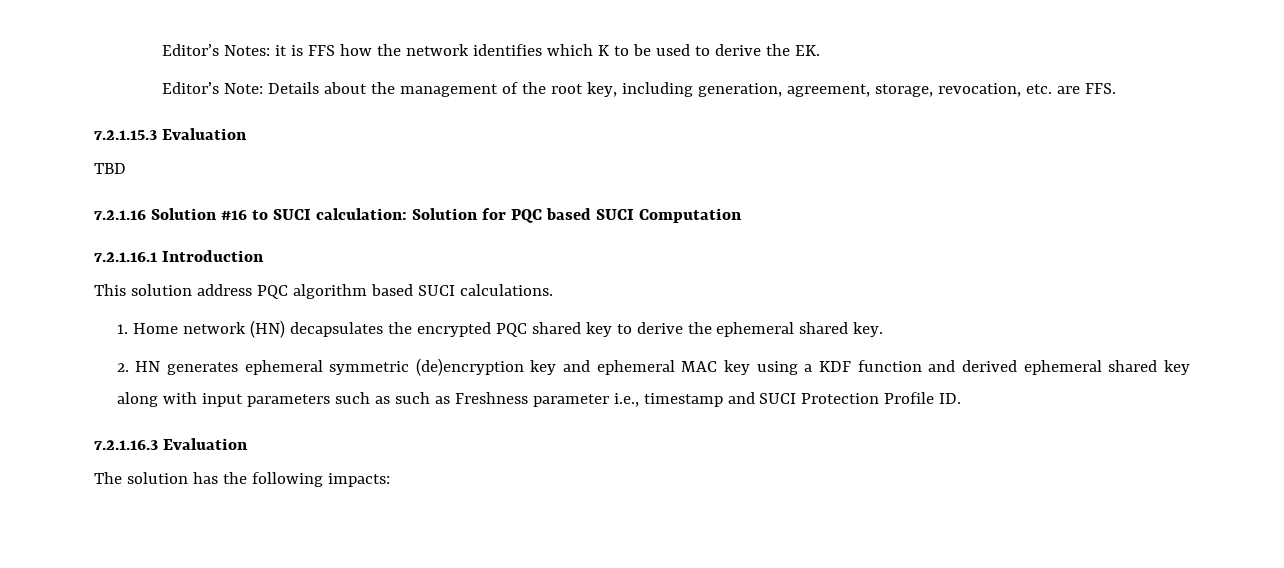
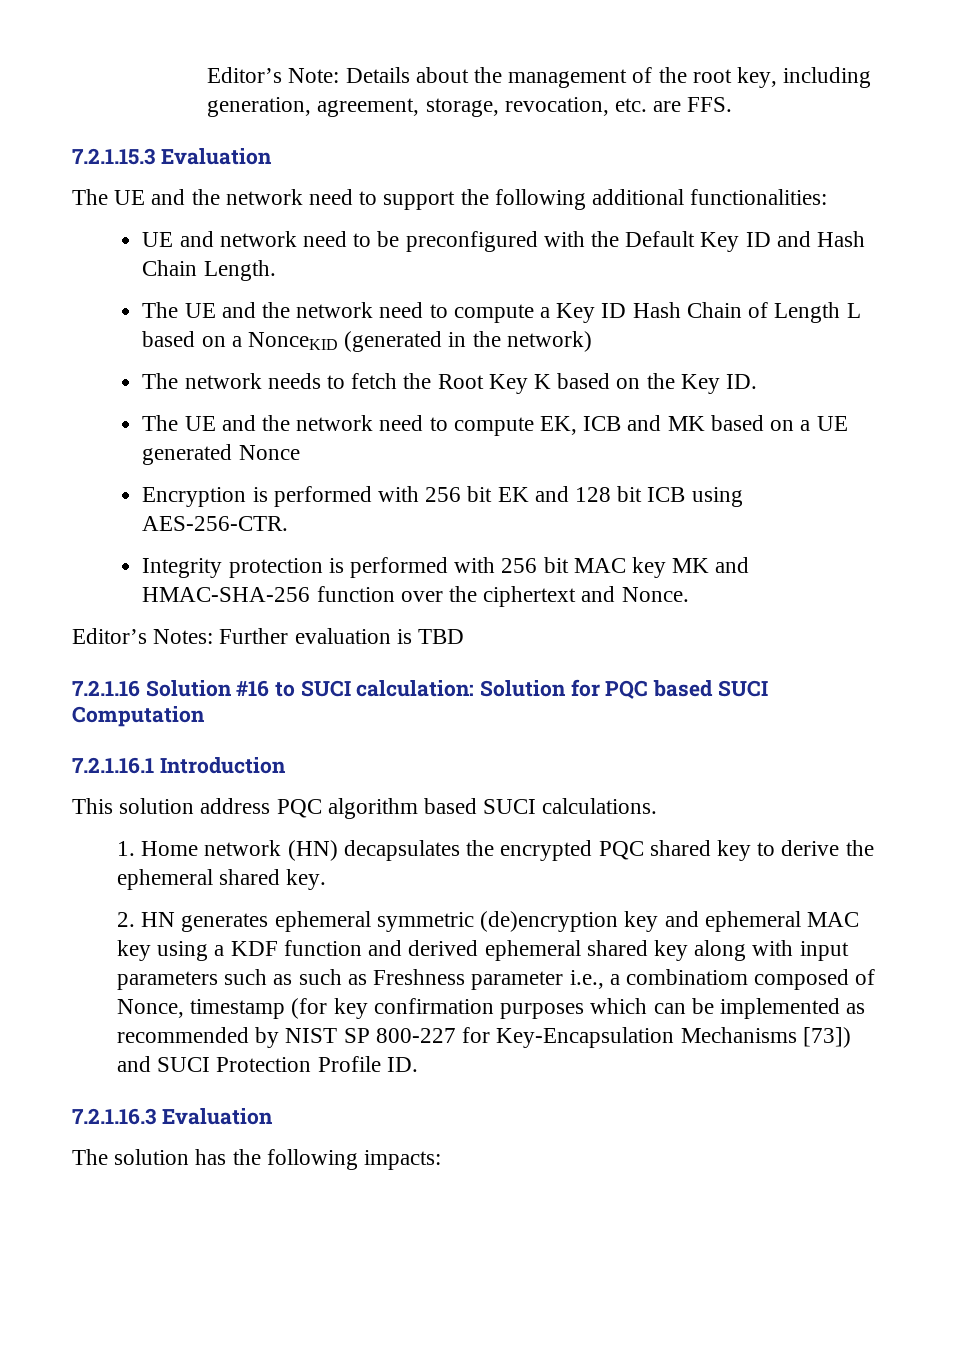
- Editor’s Notes: it is FFS how the network identifies which K to be used to derive the EK.
- TBD
+ The UE and the network need to support the following additional functionalities:
+ UE and network need to be preconfigured with the Default Key ID and Hash Chain Length.
+ The UE and the network need to compute a Key ID Hash Chain of Length L based on a NonceKID (generated in the network)
+ The network needs to fetch the Root Key K based on the Key ID.
+ The UE and the network need to compute EK, ICB and MK based on a UE generated Nonce
+ Encryption is performed with 256 bit EK and 128 bit ICB using AES-256-CTR.
+ Integrity protection is performed with 256 bit MAC key MK and HMAC-SHA-256 function over the ciphertext and Nonce.
+ Editor’s Notes: Further evaluation is TBD
- 2. HN generates ephemeral symmetric (de)encryption key and ephemeral MAC key using a KDF function and derived ephemeral shared key along with input parameters such as such as Freshness parameter i.e., timestamp and SUCI Protection Profile ID.
+ 2. HN generates ephemeral symmetric (de)encryption key and ephemeral MAC key using a KDF function and derived ephemeral shared key along with input parameters such as such as Freshness parameter i.e., a combinatiom composed of Nonce, timestamp (for key confirmation purposes which can be implemented as recommended by NIST SP 800-227 for Key-Encapsulation Mechanisms [73]) and SUCI Protection Profile ID.

